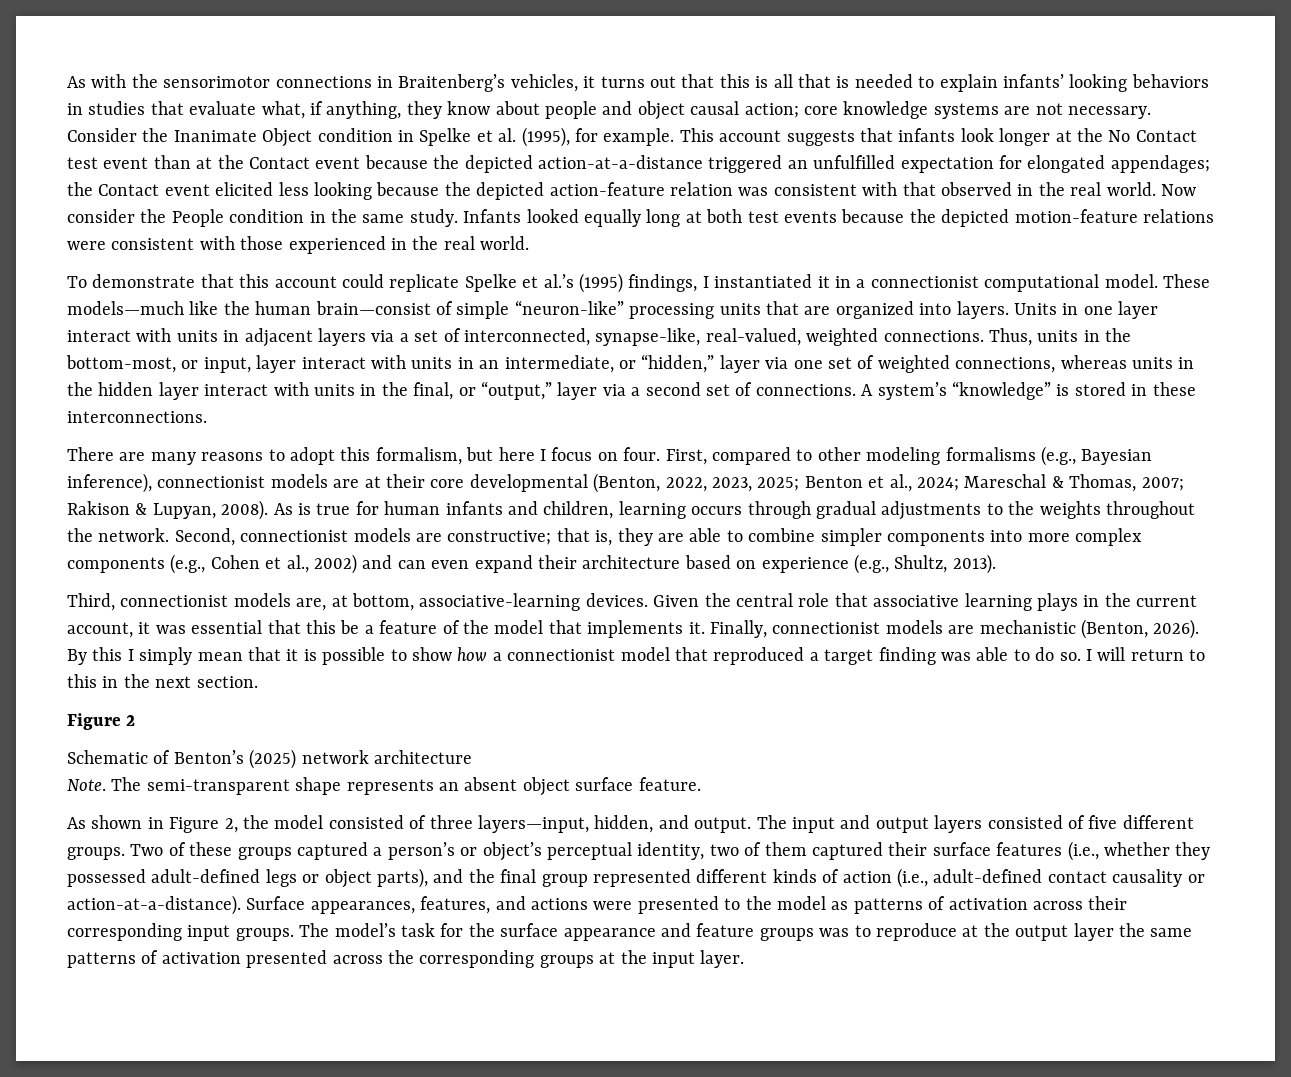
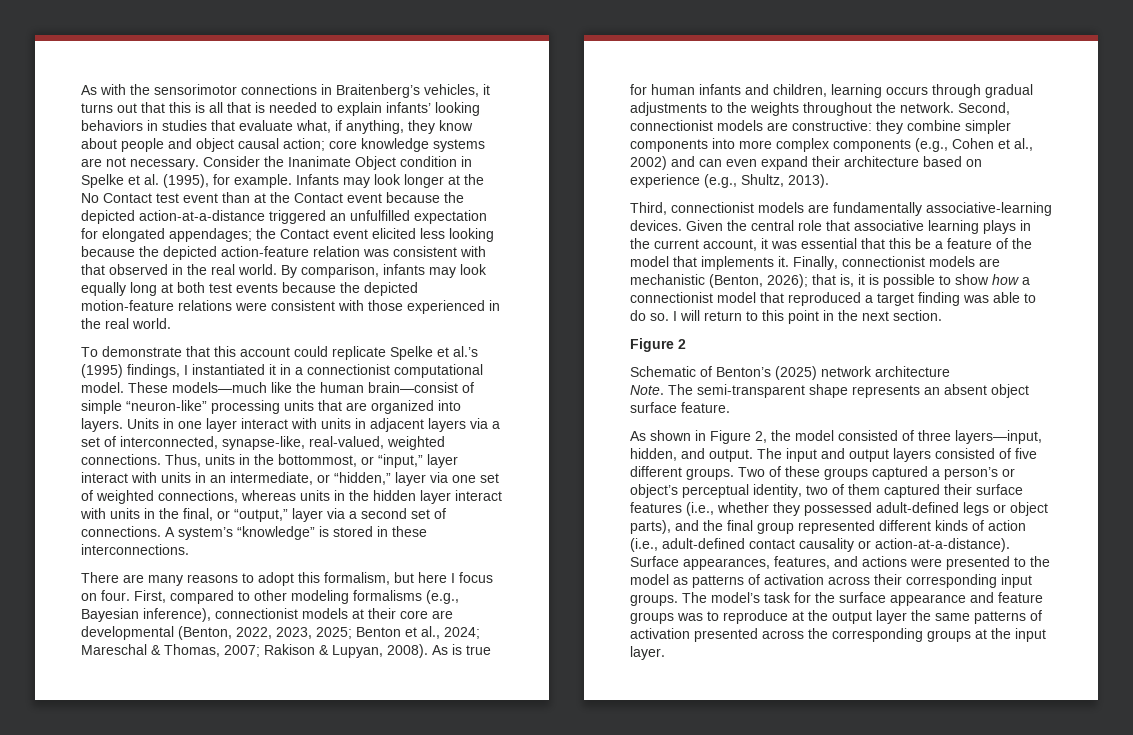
- This account suggests that infants look longer at the No Contact test event than at the Contact event because the depicted action-at-a-distance triggered an unfulfilled expectation for elongated appendages; the Contact event elicited less looking because the depicted action-feature relation was consistent with that observed in the real world.
+ Infants may look longer at the No Contact test event than at the Contact event because the depicted action-at-a-distance triggered an unfulfilled expectation for elongated appendages; the Contact event elicited less looking because the depicted action-feature relation was consistent with that observed in the real world.
- Now consider the People condition in the same study. Infants looked equally long at both test events because the depicted motion-feature relations were consistent with those experienced in the real world.
+ By comparison, infants may look equally long at both test events because the depicted motion-feature relations were consistent with those experienced in the real world.
- Thus, units in the bottom-most, or input, layer interact with units in an intermediate, or “hidden,” layer via one set of weighted connections, whereas units in the hidden layer interact with units in the final, or “output,” layer via a second set of connections.
+ Thus, units in the bottommost, or “input,” layer interact with units in an intermediate, or “hidden,” layer via one set of weighted connections, whereas units in the hidden layer interact with units in the final, or “output,” layer via a second set of connections.
- First, compared to other modeling formalisms (e.g., Bayesian inference), connectionist models are at their core developmental (Benton, 2022, 2023, 2025; Benton et al., 2024; Mareschal & Thomas, 2007; Rakison & Lupyan, 2008).
+ First, compared to other modeling formalisms (e.g., Bayesian inference), connectionist models at their core are developmental (Benton, 2022, 2023, 2025; Benton et al., 2024; Mareschal & Thomas, 2007; Rakison & Lupyan, 2008).
- Second, connectionist models are constructive; that is, they are able to combine simpler components into more complex components (e.g., Cohen et al., 2002) and can even expand their architecture based on experience (e.g., Shultz, 2013).
+ Second, connectionist models are constructive: they combine simpler components into more complex components (e.g., Cohen et al., 2002) and can even expand their architecture based on experience (e.g., Shultz, 2013).
- Third, connectionist models are, at bottom, associative-learning devices.
+ Third, connectionist models are fundamentally associative-learning devices.
- Finally, connectionist models are mechanistic (Benton, 2026). By this I simply mean that it is possible to show how a connectionist model that reproduced a target finding was able to do so.
+ Finally, connectionist models are mechanistic (Benton, 2026); that is, it is possible to show how a connectionist model that reproduced a target finding was able to do so.
- I will return to this in the next section.
+ I will return to this point in the next section.

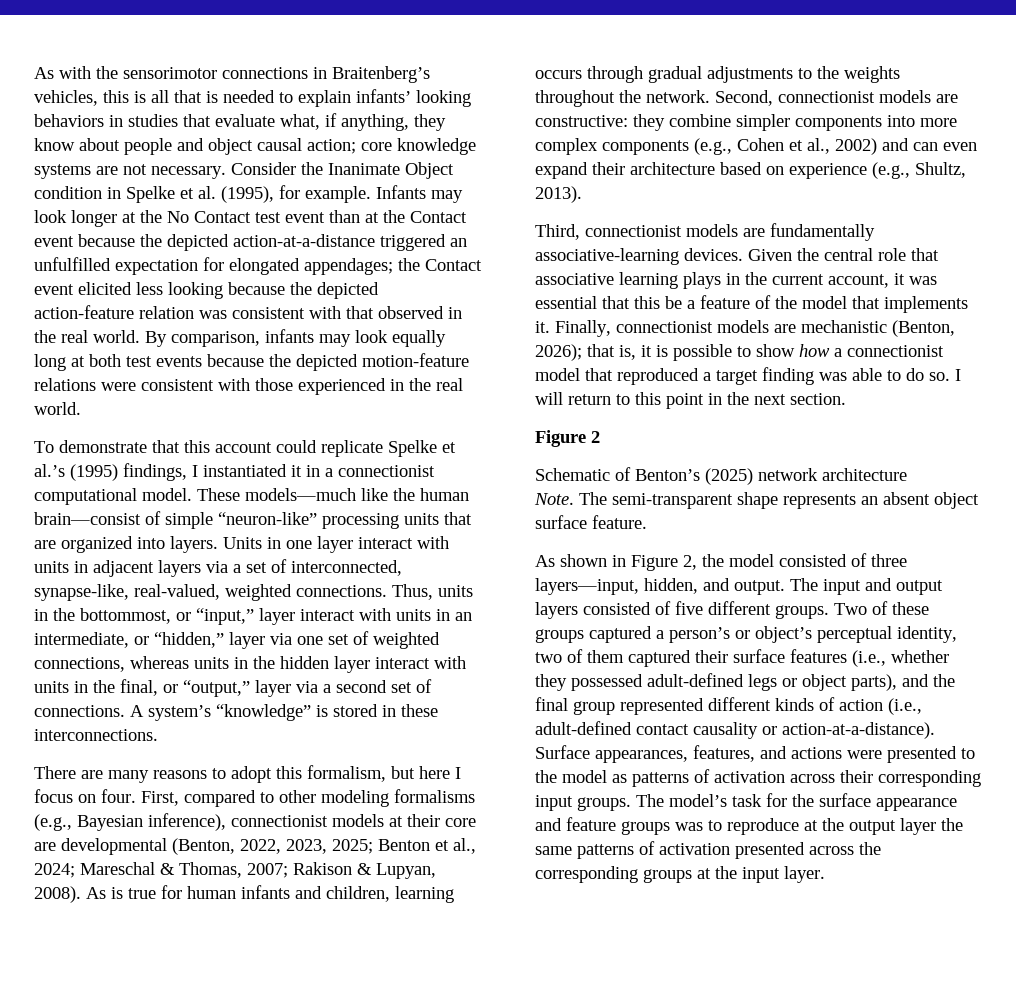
- As with the sensorimotor connections in Braitenberg’s vehicles, it turns out that this is all that is needed to explain infants’ looking behaviors in studies that evaluate what, if anything, they know about people and object causal action; core knowledge systems are not necessary.
+ As with the sensorimotor connections in Braitenberg’s vehicles, this is all that is needed to explain infants’ looking behaviors in studies that evaluate what, if anything, they know about people and object causal action; core knowledge systems are not necessary.

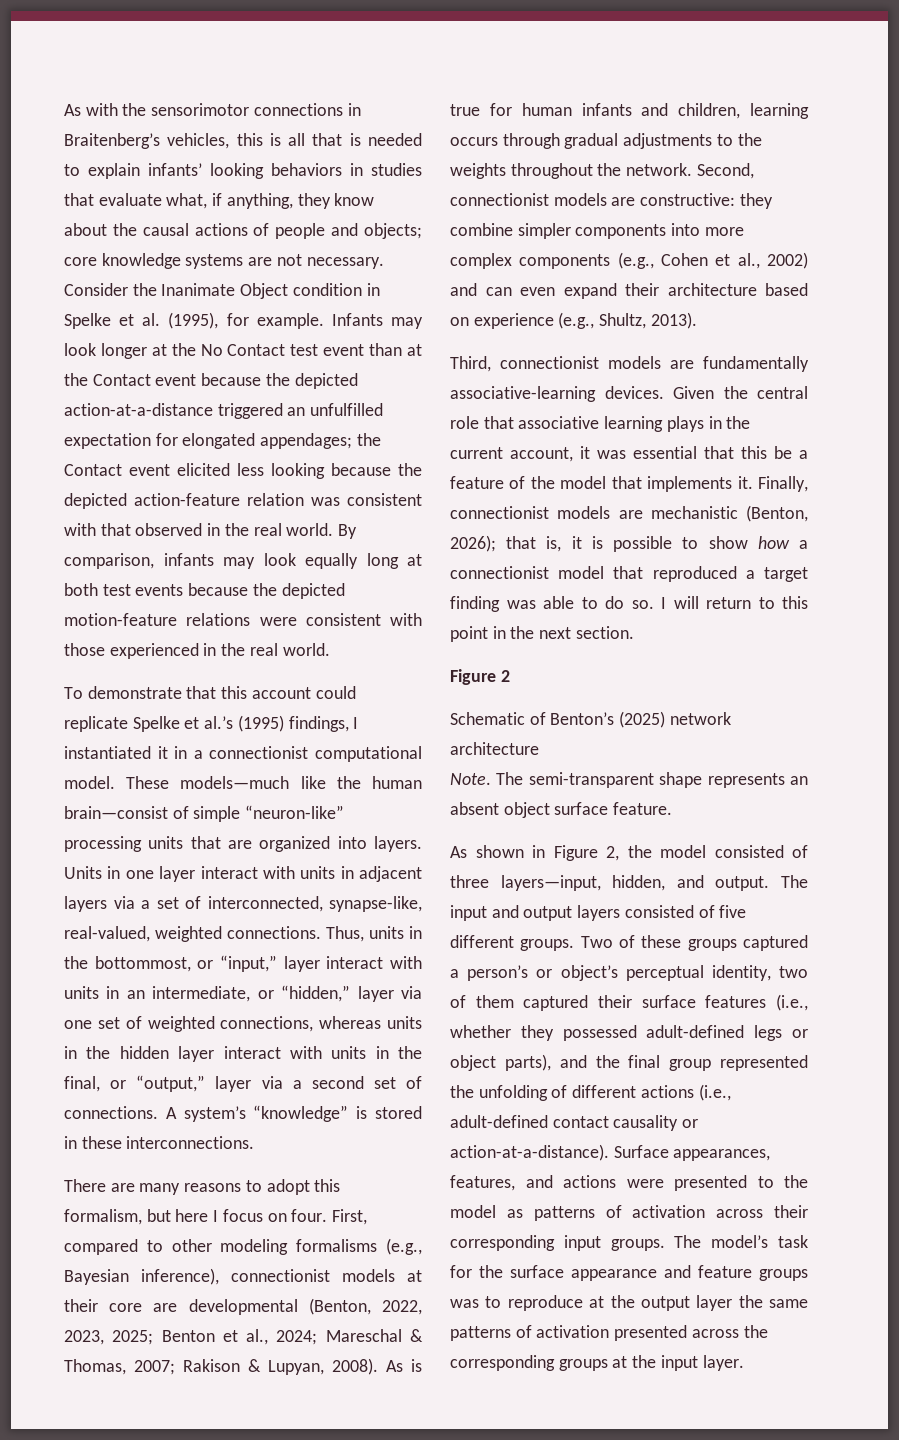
- As with the sensorimotor connections in Braitenberg’s vehicles, this is all that is needed to explain infants’ looking behaviors in studies that evaluate what, if anything, they know about people and object causal action; core knowledge systems are not necessary.
+ As with the sensorimotor connections in Braitenberg’s vehicles, this is all that is needed to explain infants’ looking behaviors in studies that evaluate what, if anything, they know about the causal actions of people and objects; core knowledge systems are not necessary.
- Two of these groups captured a person’s or object’s perceptual identity, two of them captured their surface features (i.e., whether they possessed adult-defined legs or object parts), and the final group represented different kinds of action (i.e., adult-defined contact causality or action-at-a-distance).
+ Two of these groups captured a person’s or object’s perceptual identity, two of them captured their surface features (i.e., whether they possessed adult-defined legs or object parts), and the final group represented the unfolding of different actions (i.e., adult-defined contact causality or action-at-a-distance).

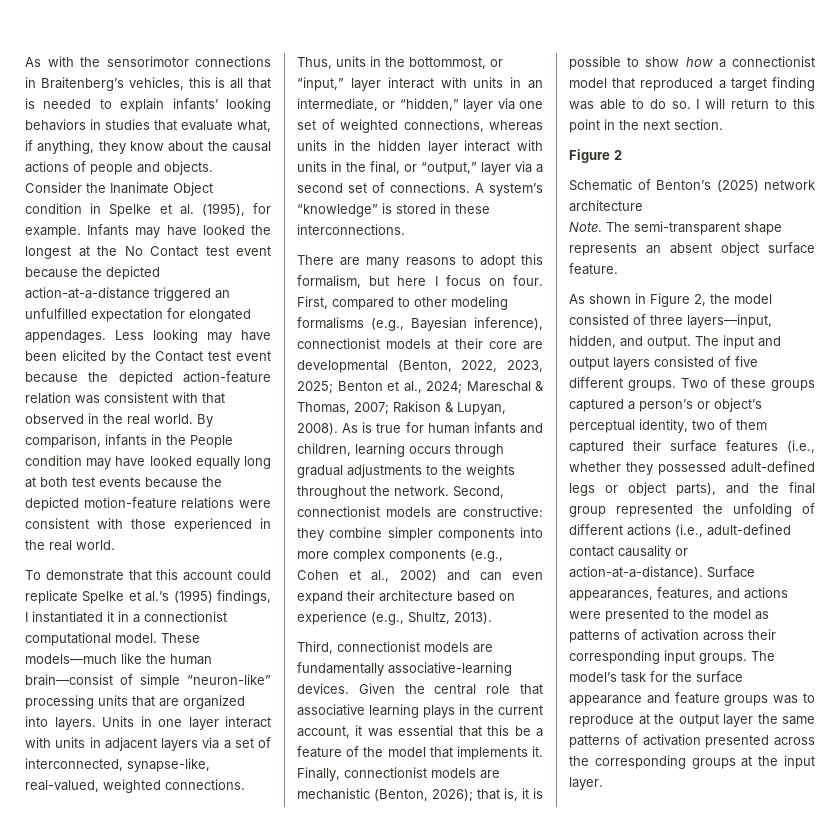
- As with the sensorimotor connections in Braitenberg’s vehicles, this is all that is needed to explain infants’ looking behaviors in studies that evaluate what, if anything, they know about the causal actions of people and objects; core knowledge systems are not necessary.
+ As with the sensorimotor connections in Braitenberg’s vehicles, this is all that is needed to explain infants’ looking behaviors in studies that evaluate what, if anything, they know about the causal actions of people and objects.
- Infants may look longer at the No Contact test event than at the Contact event because the depicted action-at-a-distance triggered an unfulfilled expectation for elongated appendages; the Contact event elicited less looking because the depicted action-feature relation was consistent with that observed in the real world.
+ Infants may have looked the longest at the No Contact test event because the depicted action-at-a-distance triggered an unfulfilled expectation for elongated appendages. Less looking may have been elicited by the Contact test event because the depicted action-feature relation was consistent with that observed in the real world.
- By comparison, infants may look equally long at both test events because the depicted motion-feature relations were consistent with those experienced in the real world.
+ By comparison, infants in the People condition may have looked equally long at both test events because the depicted motion-feature relations were consistent with those experienced in the real world.

